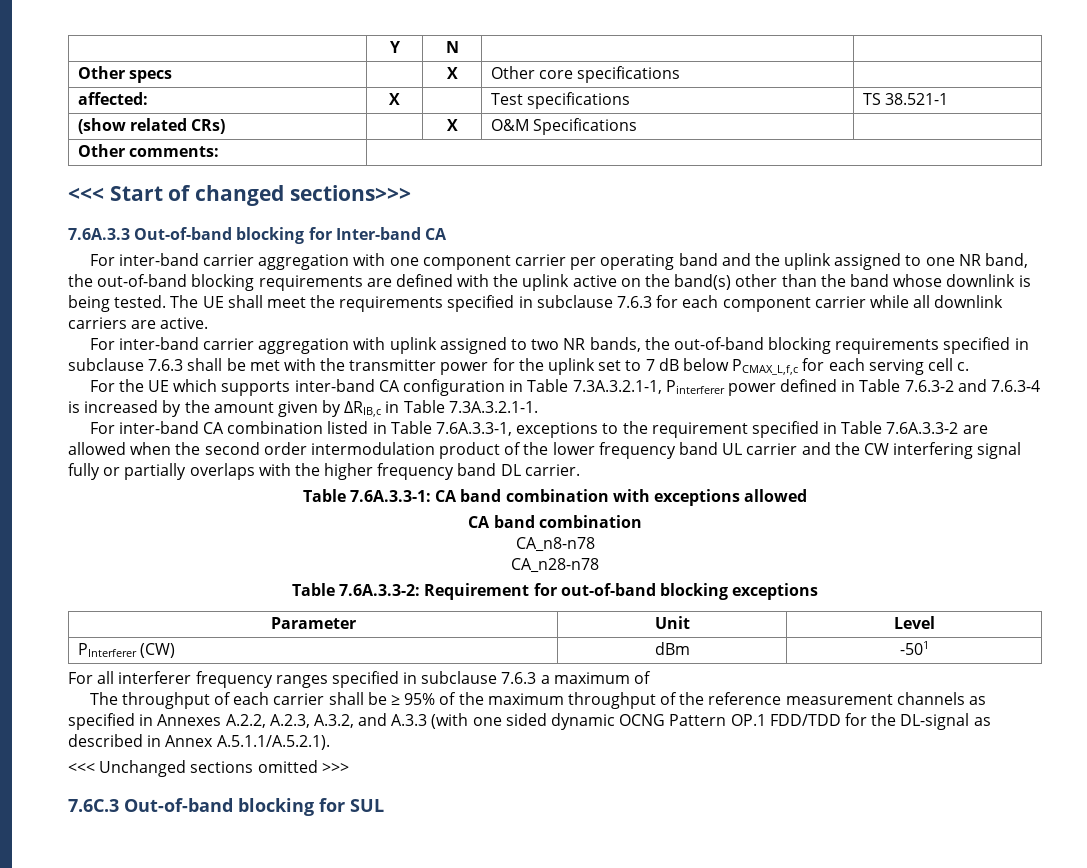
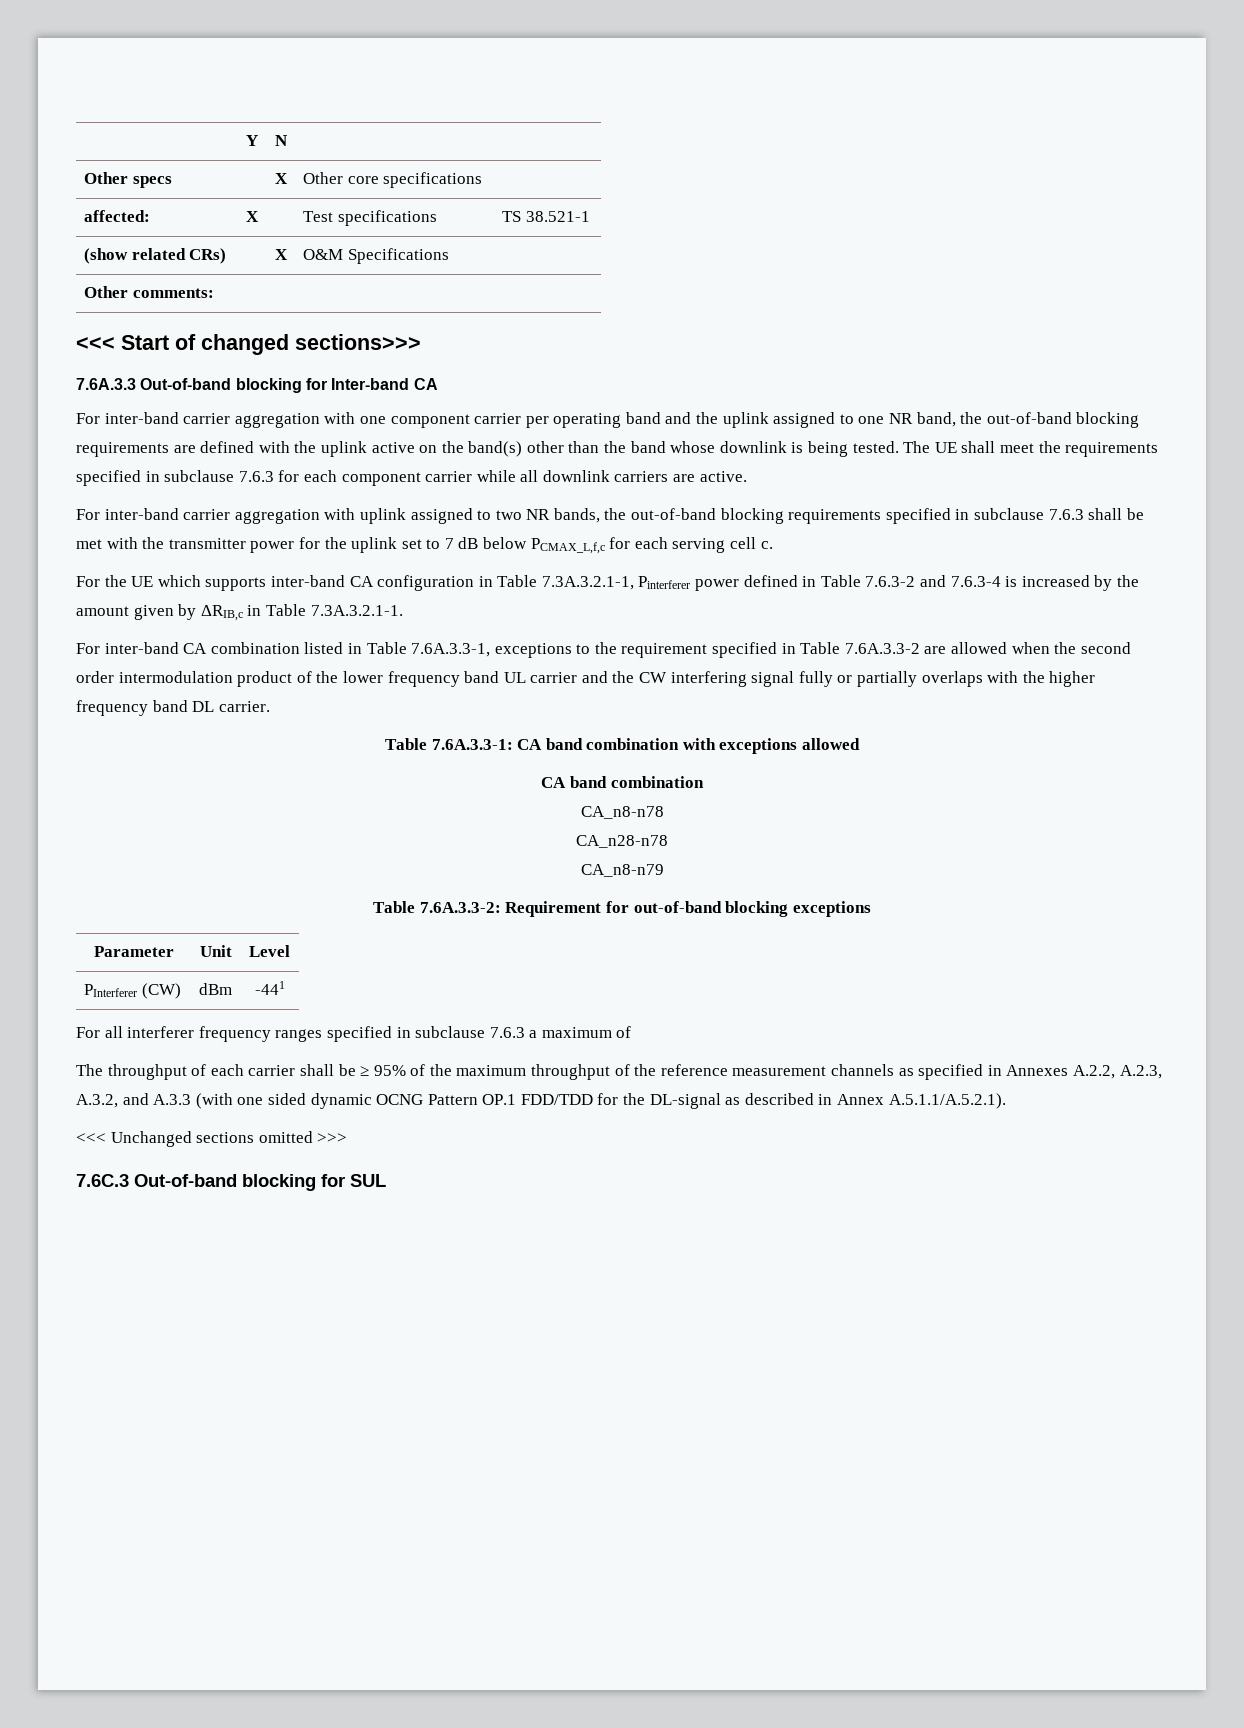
+ CA_n8-n79
- PInterferer (CW) | dBm | -501
+ PInterferer (CW) | dBm | -441

